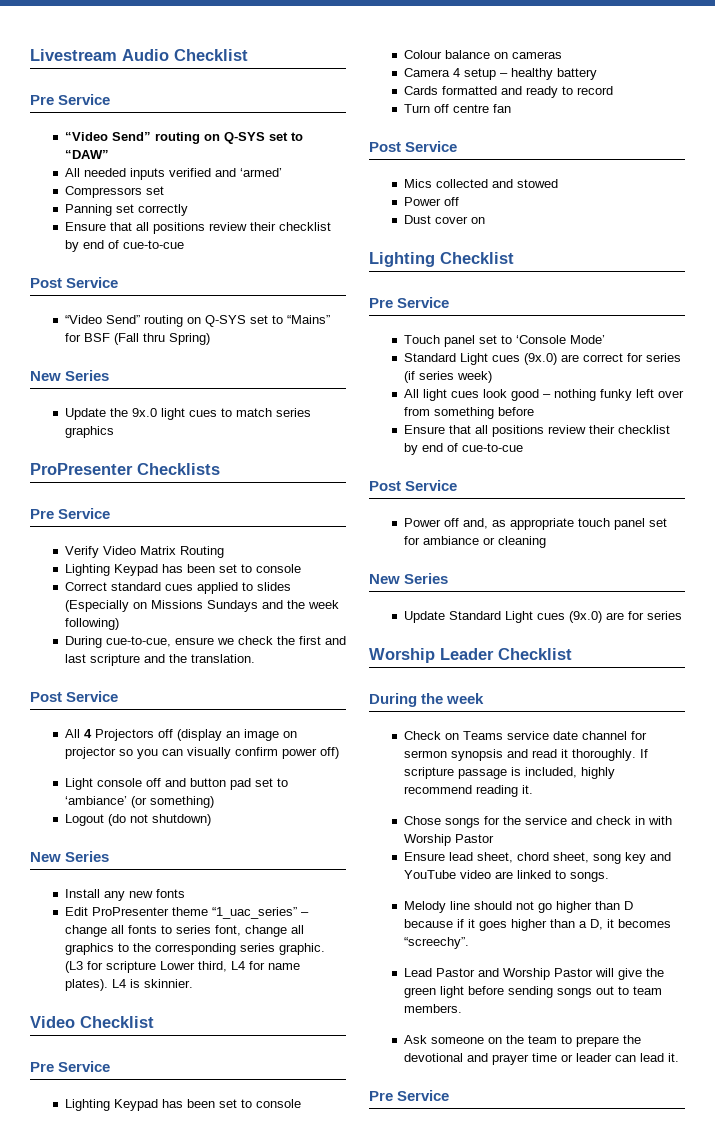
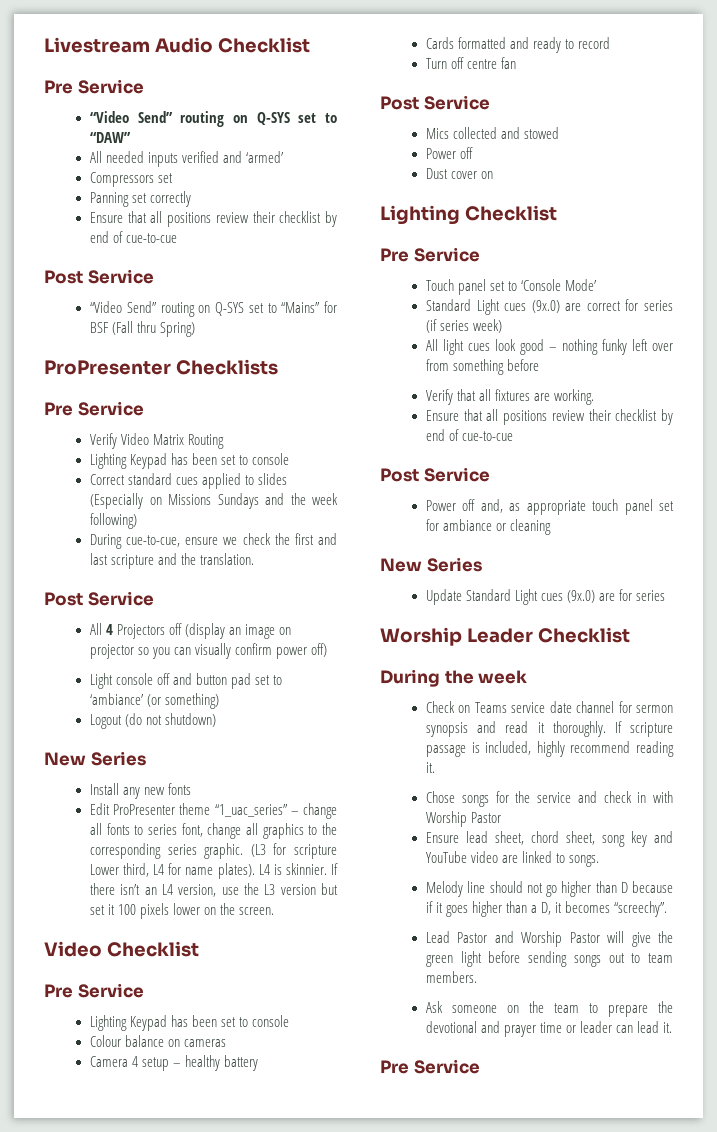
  “Video Send” routing on Q-SYS set to “Mains” for BSF (Fall thru Spring)
- New Series
- Update the 9x.0 light cues to match series graphics
+ If there isn’t an L4 version, use the L3 version but set it 100 pixels lower on the screen.
+ Verify that all fixtures are working.

